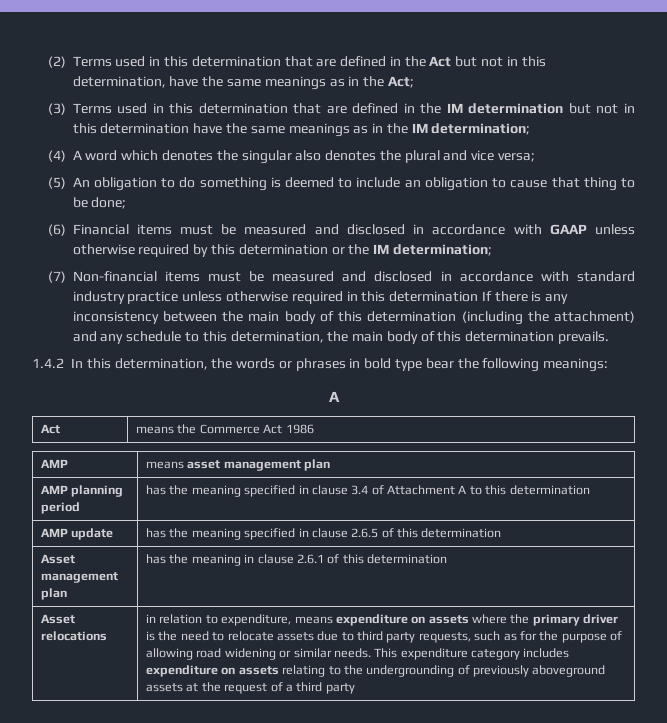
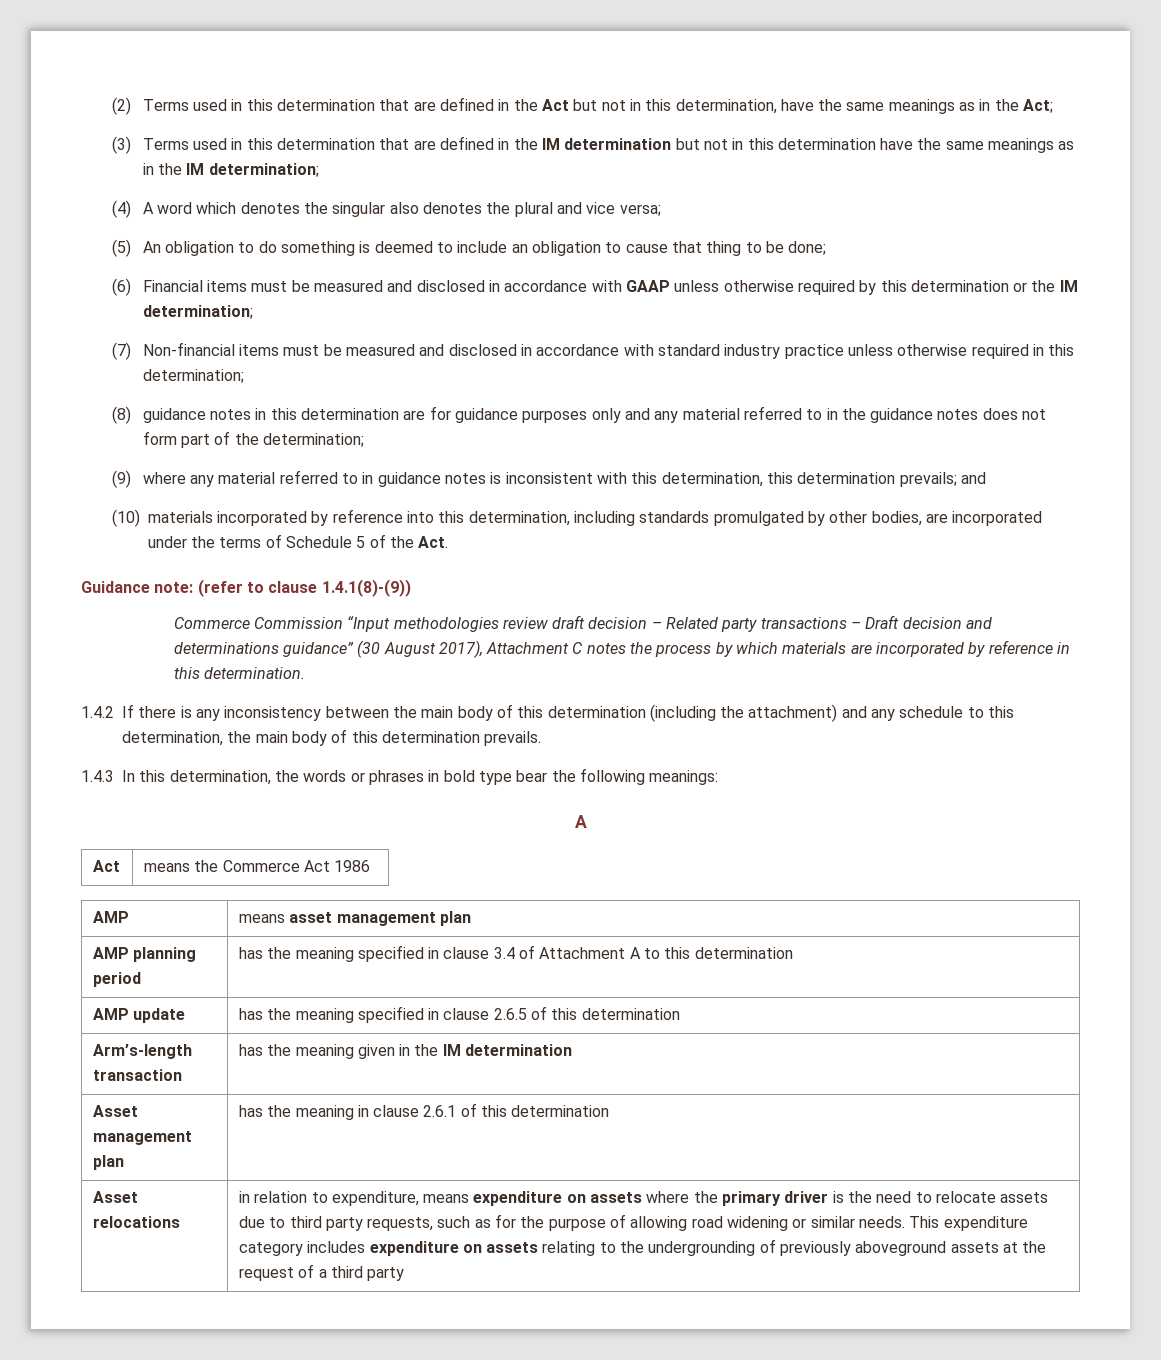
- (7) Non-financial items must be measured and disclosed in accordance with standard industry practice unless otherwise required in this determination If there is any inconsistency between the main body of this determination (including the attachment) and any schedule to this determination, the main body of this determination prevails.
+ (7) Non-financial items must be measured and disclosed in accordance with standard industry practice unless otherwise required in this determination;
+ (8) guidance notes in this determination are for guidance purposes only and any material referred to in the guidance notes does not form part of the determination;
+ (9) where any material referred to in guidance notes is inconsistent with this determination, this determination prevails; and
+ (10) materials incorporated by reference into this determination, including standards promulgated by other bodies, are incorporated under the terms of Schedule 5 of the Act.
+ Guidance note: (refer to clause 1.4.1(8)-(9))
+ Commerce Commission “Input methodologies review draft decision – Related party transactions – Draft decision and determinations guidance” (30 August 2017), Attachment C notes the process by which materials are incorporated by reference in this determination.
+ 1.4.2 If there is any inconsistency between the main body of this determination (including the attachment) and any schedule to this determination, the main body of this determination prevails.
- 1.4.2 In this determination, the words or phrases in bold type bear the following meanings:
+ 1.4.3 In this determination, the words or phrases in bold type bear the following meanings:
+ Arm’s-length transaction | has the meaning given in the IM determination

